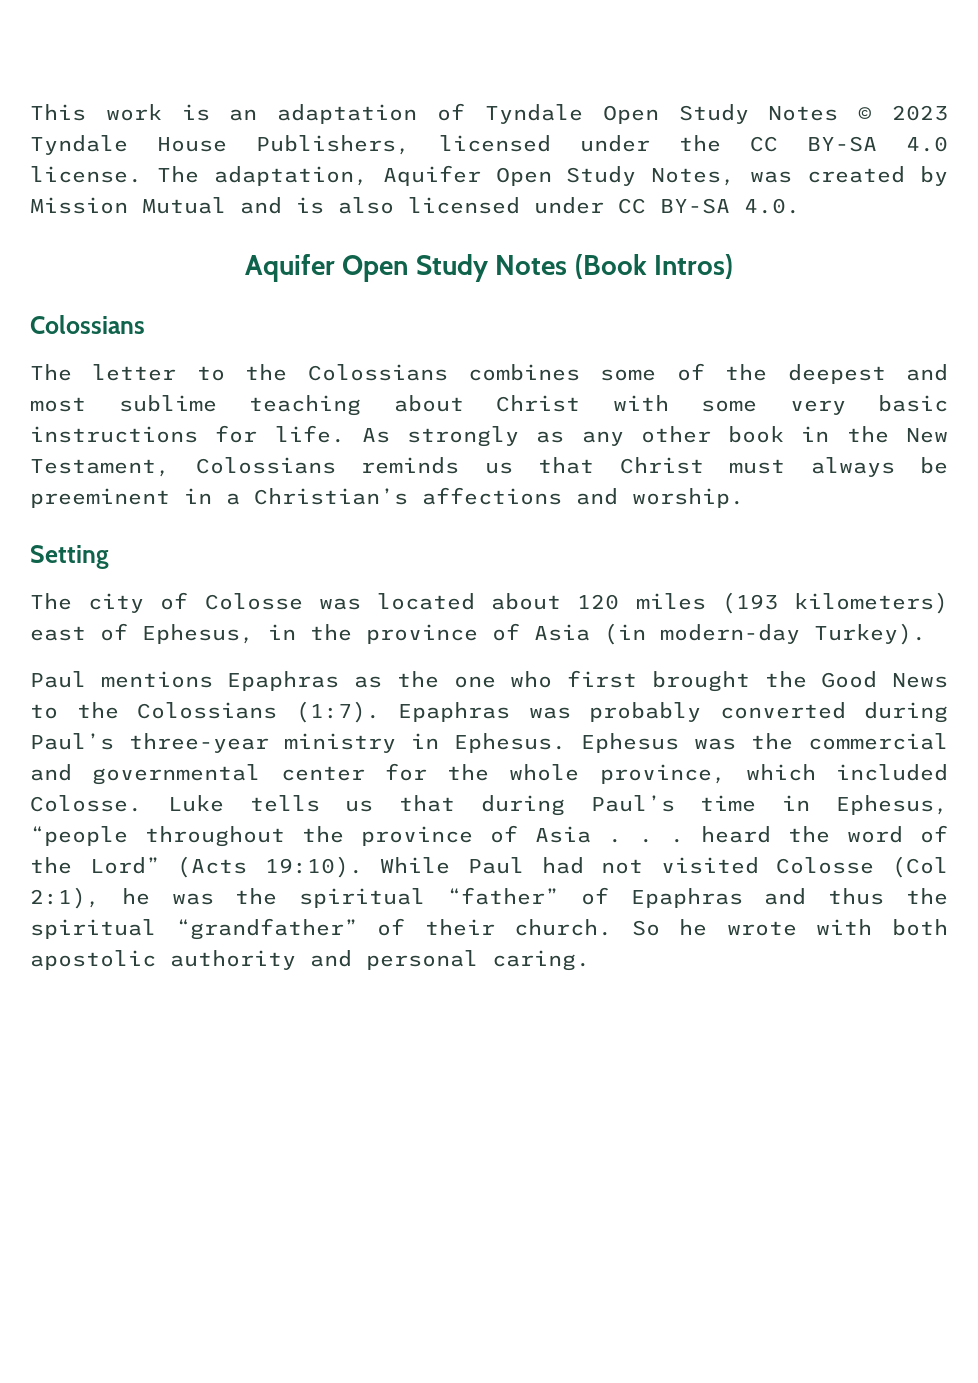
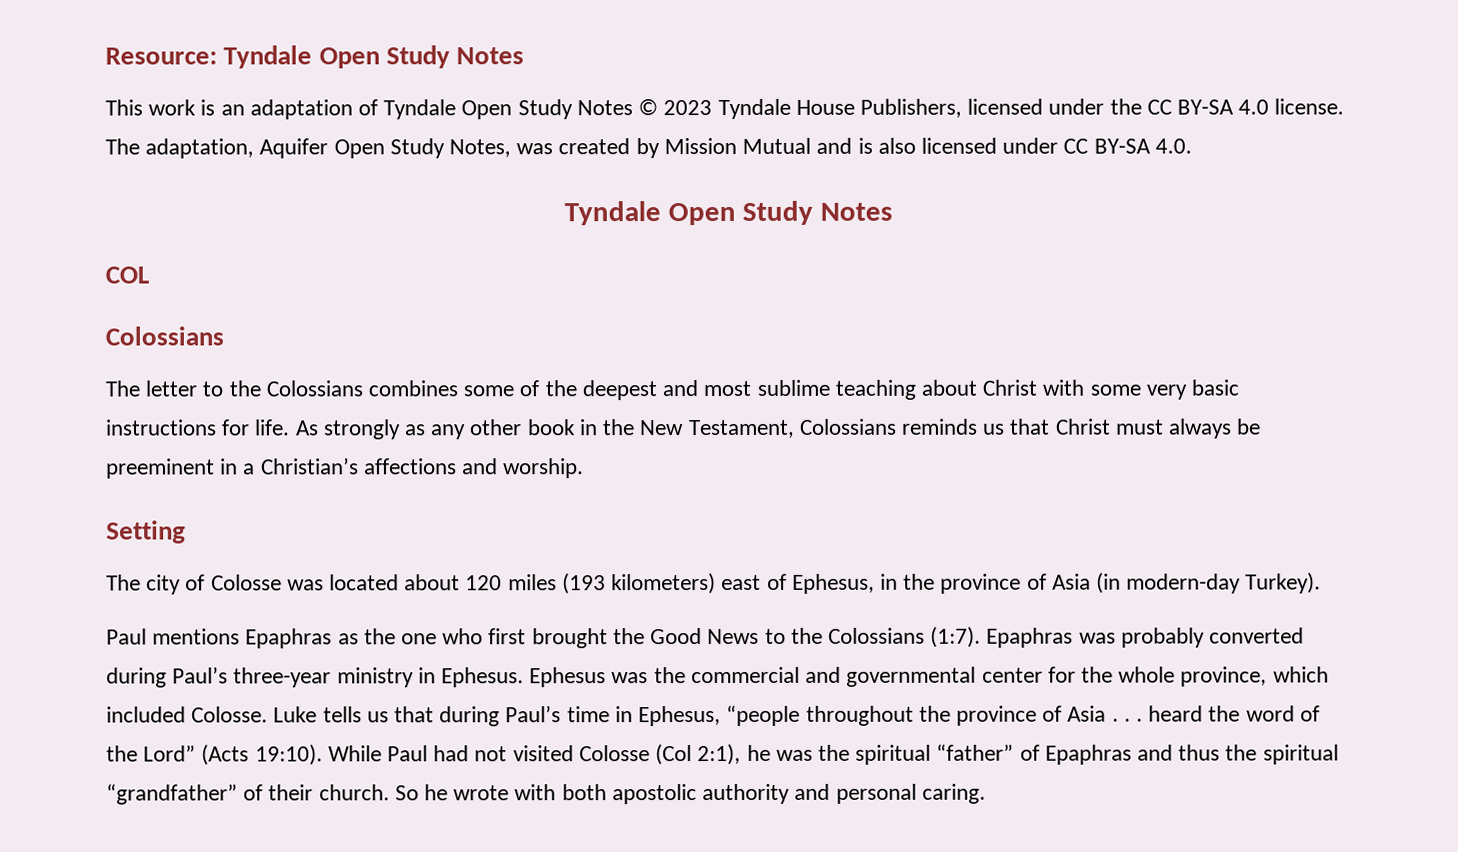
+ Resource: Tyndale Open Study Notes
  The adaptation, Aquifer Open Study Notes, was created by Mission Mutual and is also licensed under CC BY-SA 4.0.
- Aquifer Open Study Notes (Book Intros)
+ Tyndale Open Study Notes
+ COL

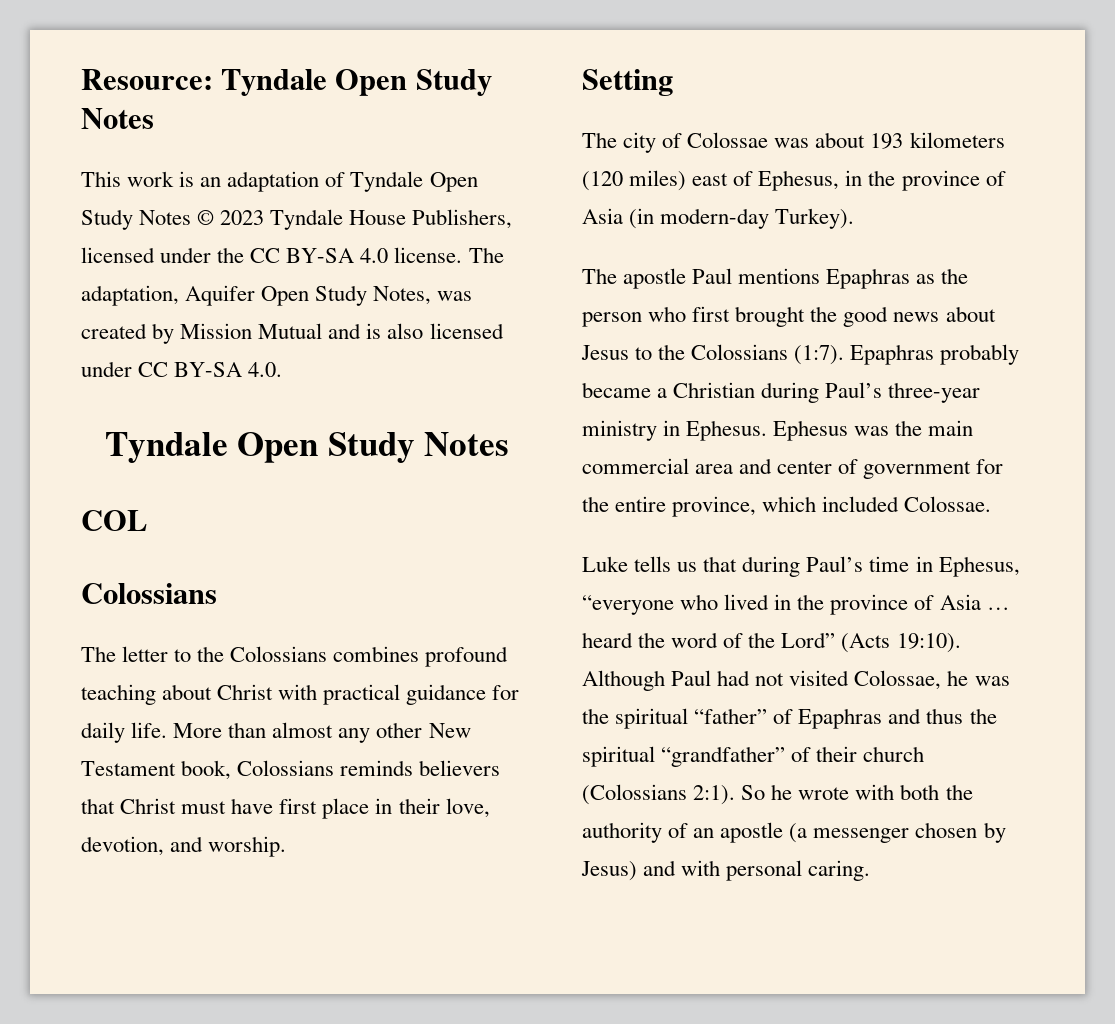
- The letter to the Colossians combines some of the deepest and most sublime teaching about Christ with some very basic instructions for life. As strongly as any other book in the New Testament, Colossians reminds us that Christ must always be preeminent in a Christian’s affections and worship.
+ The letter to the Colossians combines profound teaching about Christ with practical guidance for daily life. More than almost any other New Testament book, Colossians reminds believers that Christ must have first place in their love, devotion, and worship.
- The city of Colosse was located about 120 miles (193 kilometers) east of Ephesus, in the province of Asia (in modern-day Turkey).
+ The city of Colossae was about 193 kilometers (120 miles) east of Ephesus, in the province of Asia (in modern-day Turkey).
- Paul mentions Epaphras as the one who first brought the Good News to the Colossians (1:7).
+ The apostle Paul mentions Epaphras as the person who first brought the good news about Jesus to the Colossians (1:7).
- Epaphras was probably converted during Paul’s three-year ministry in Ephesus.
+ Epaphras probably became a Christian during Paul’s three-year ministry in Ephesus.
- Ephesus was the commercial and governmental center for the whole province, which included Colosse. Luke tells us that during Paul’s time in Ephesus, “people throughout the province of Asia . . . heard the word of the Lord” (Acts 19:10).
+ Ephesus was the main commercial area and center of government for the entire province, which included Colossae.
+ Luke tells us that during Paul’s time in Ephesus, “everyone who lived in the province of Asia … heard the word of the Lord” (Acts 19:10).
- While Paul had not visited Colosse (Col 2:1), he was the spiritual “father” of Epaphras and thus the spiritual “grandfather” of their church.
+ Although Paul had not visited Colossae, he was the spiritual “father” of Epaphras and thus the spiritual “grandfather” of their church (Colossians 2:1).
- So he wrote with both apostolic authority and personal caring.
+ So he wrote with both the authority of an apostle (a messenger chosen by Jesus) and with personal caring.

